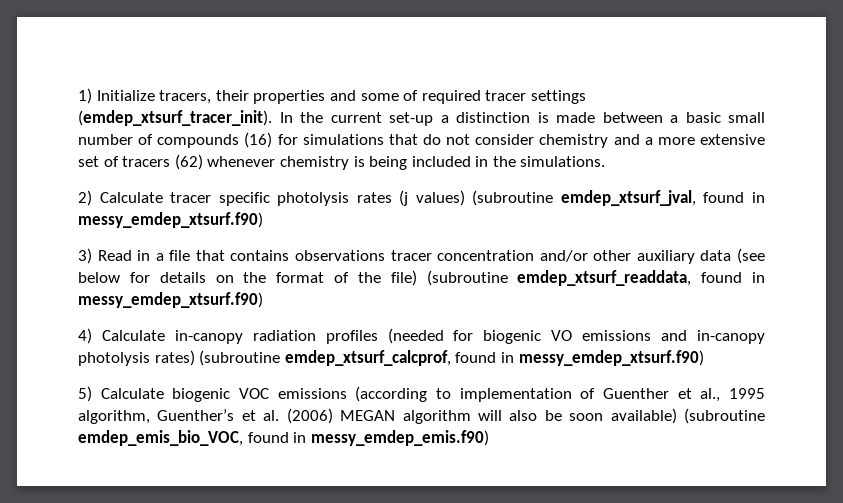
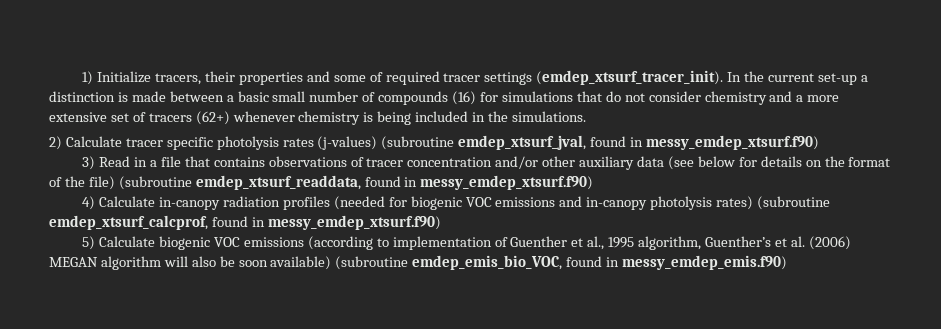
- In the current set-up a distinction is made between a basic small number of compounds (16) for simulations that do not consider chemistry and a more extensive set of tracers (62) whenever chemistry is being included in the simulations.
+ In the current set-up a distinction is made between a basic small number of compounds (16) for simulations that do not consider chemistry and a more extensive set of tracers (62+) whenever chemistry is being included in the simulations.
- 2) Calculate tracer specific photolysis rates (j values) (subroutine emdep_xtsurf_jval, found in messy_emdep_xtsurf.f90)
+ 2) Calculate tracer specific photolysis rates (j-values) (subroutine emdep_xtsurf_jval, found in messy_emdep_xtsurf.f90)
- 3) Read in a file that contains observations tracer concentration and/or other auxiliary data (see below for details on the format of the file) (subroutine emdep_xtsurf_readdata, found in messy_emdep_xtsurf.f90)
+ 3) Read in a file that contains observations of tracer concentration and/or other auxiliary data (see below for details on the format of the file) (subroutine emdep_xtsurf_readdata, found in messy_emdep_xtsurf.f90)
- 4) Calculate in-canopy radiation profiles (needed for biogenic VO emissions and in-canopy photolysis rates) (subroutine emdep_xtsurf_calcprof, found in messy_emdep_xtsurf.f90)
+ 4) Calculate in-canopy radiation profiles (needed for biogenic VOC emissions and in-canopy photolysis rates) (subroutine emdep_xtsurf_calcprof, found in messy_emdep_xtsurf.f90)

